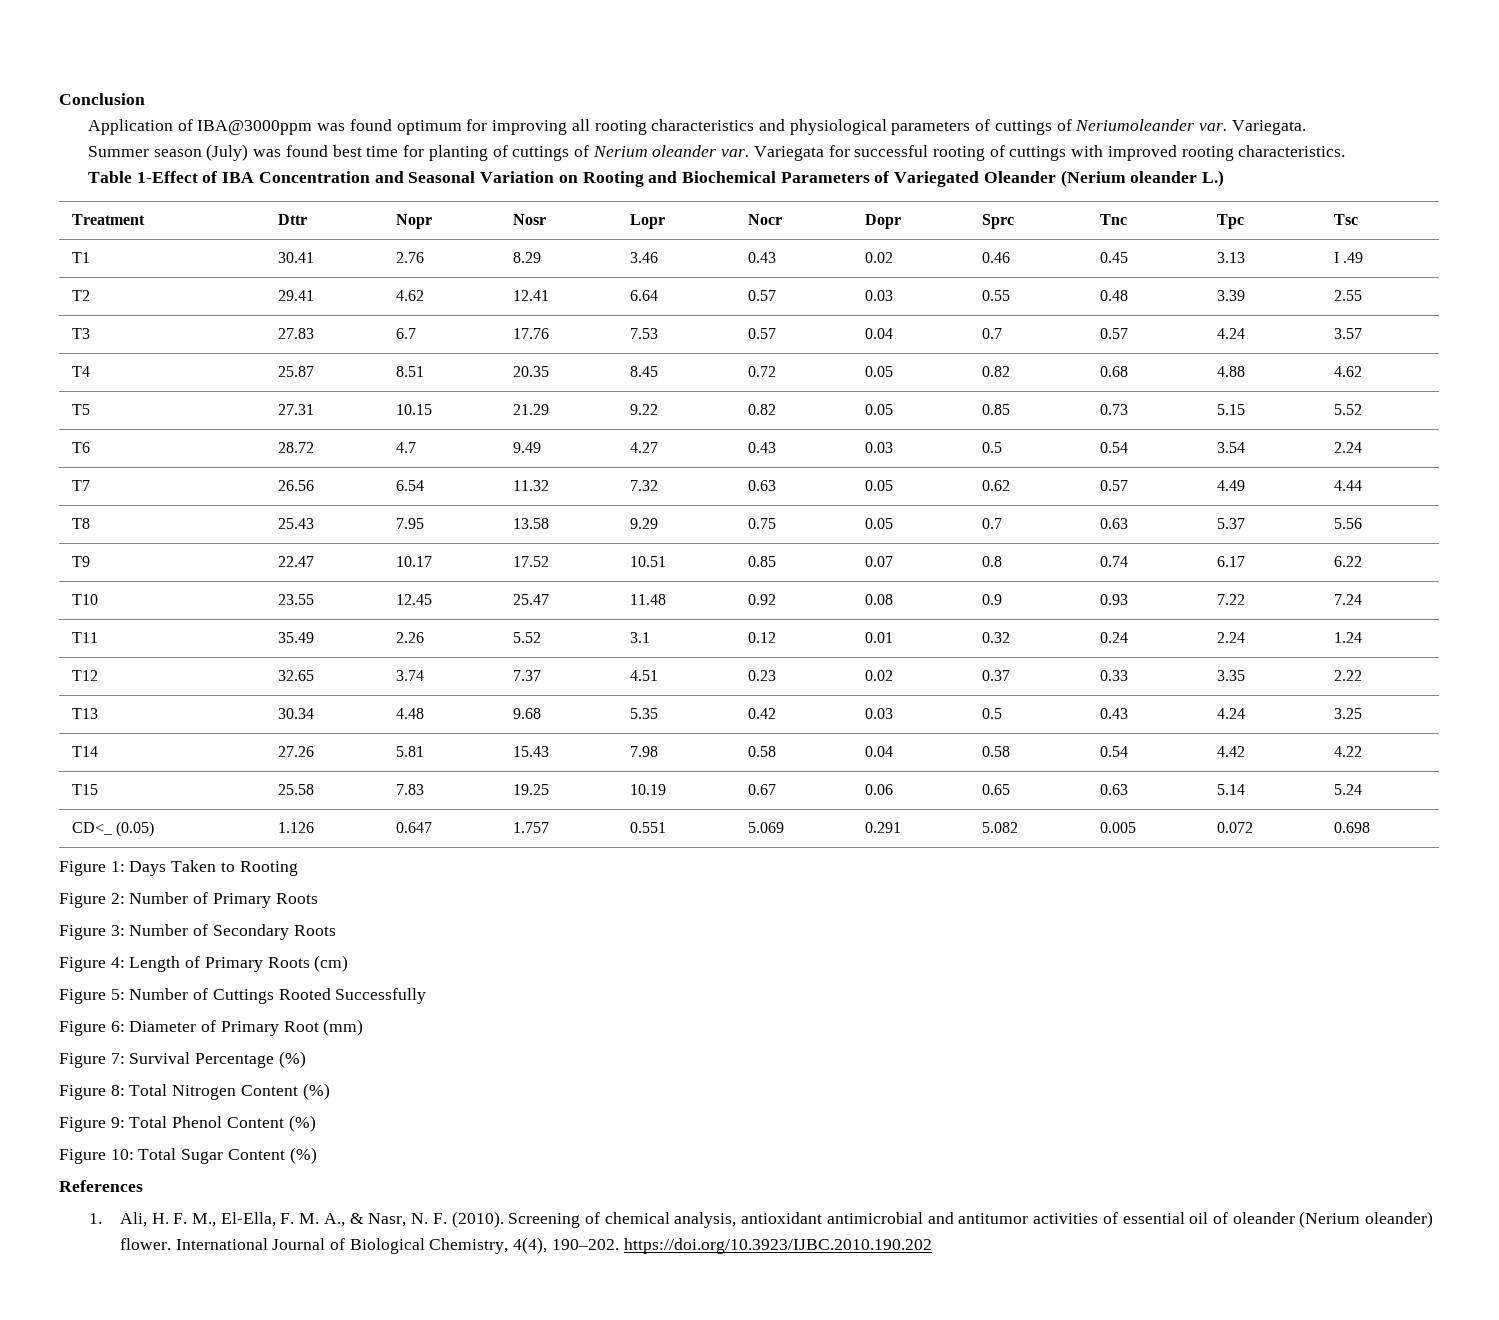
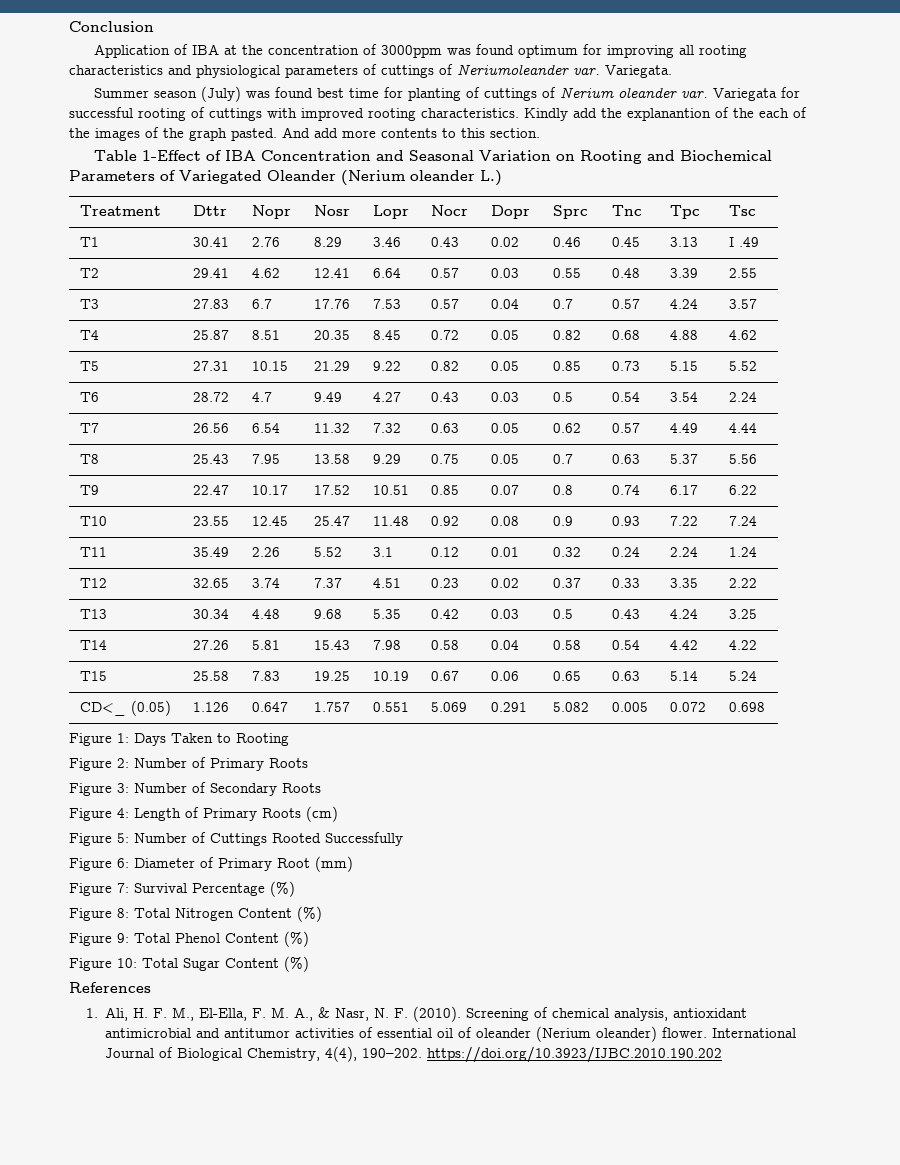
- Application of IBA@3000ppm was found optimum for improving all rooting characteristics and physiological parameters of cuttings of Neriumoleander var.
+ Application of IBA at the concentration of 3000ppm was found optimum for improving all rooting characteristics and physiological parameters of cuttings of Neriumoleander var.
+ Kindly add the explanantion of the each of the images of the graph pasted. And add more contents to this section.

